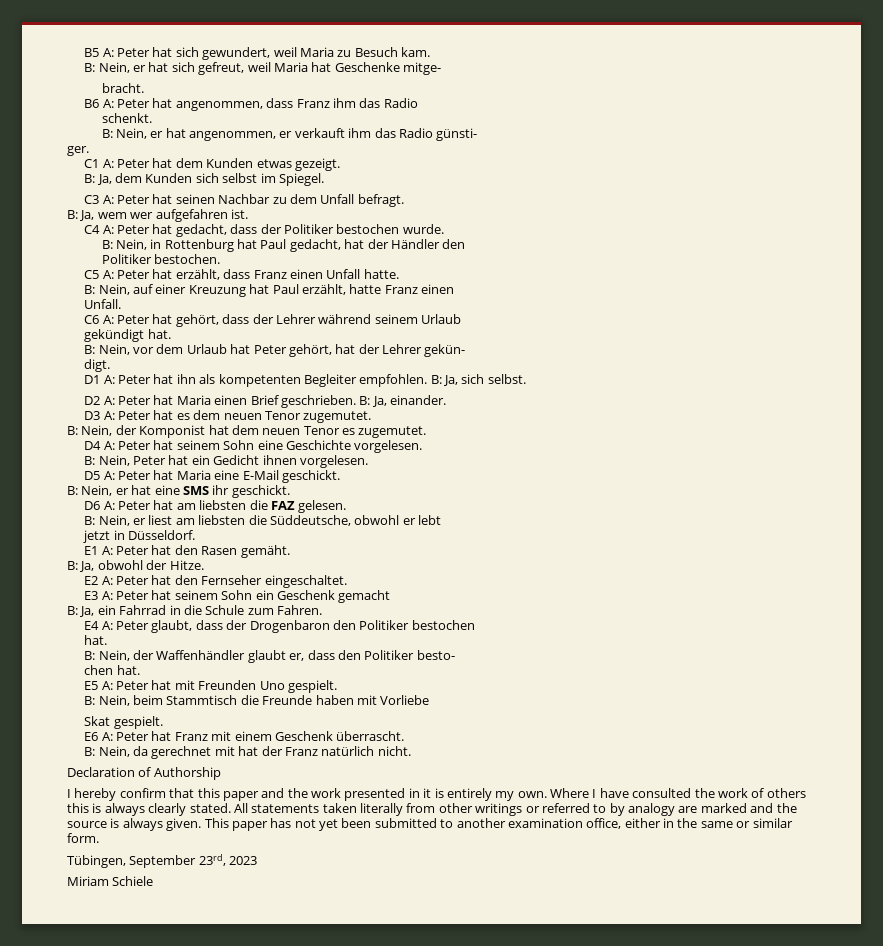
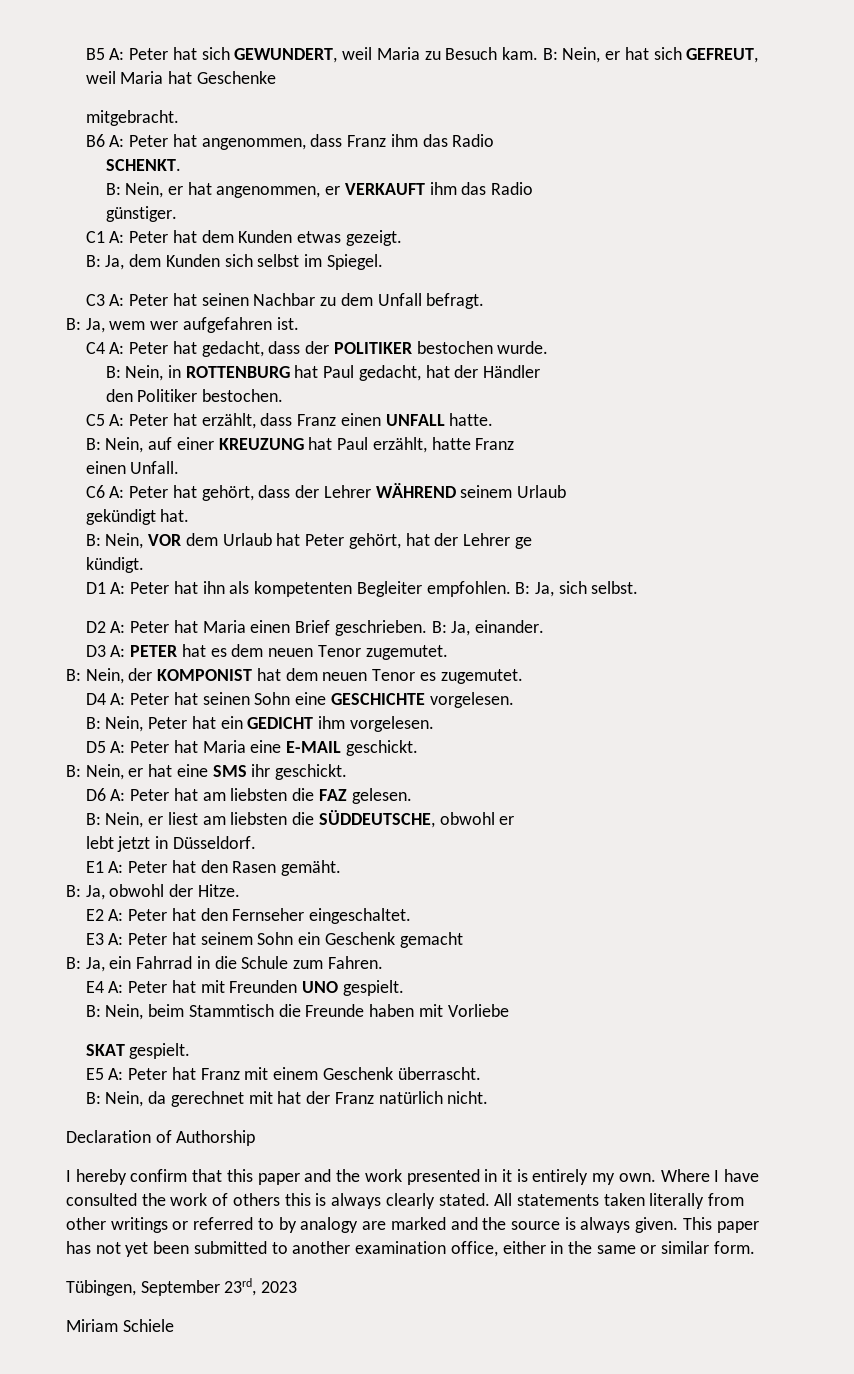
- B5 A: Peter hat sich gewundert, weil Maria zu Besuch kam.
- B: Nein, er hat sich gefreut, weil Maria hat Geschenke mitge-
- bracht.
+ B5 A: Peter hat sich GEWUNDERT, weil Maria zu Besuch kam. B: Nein, er hat sich GEFREUT, weil Maria hat Geschenke
+ mitgebracht.
- schenkt.
+ SCHENKT.
- B: Nein, er hat angenommen, er verkauft ihm das Radio günsti-
- ger.
+ B: Nein, er hat angenommen, er VERKAUFT ihm das Radio
+ günstiger.
- C4 A: Peter hat gedacht, dass der Politiker bestochen wurde.
+ C4 A: Peter hat gedacht, dass der POLITIKER bestochen wurde.
- B: Nein, in Rottenburg hat Paul gedacht, hat der Händler den
- Politiker bestochen.
+ B: Nein, in ROTTENBURG hat Paul gedacht, hat der Händler
+ den Politiker bestochen.
- C5 A: Peter hat erzählt, dass Franz einen Unfall hatte.
+ C5 A: Peter hat erzählt, dass Franz einen UNFALL hatte.
- B: Nein, auf einer Kreuzung hat Paul erzählt, hatte Franz einen
- Unfall.
+ B: Nein, auf einer KREUZUNG hat Paul erzählt, hatte Franz
+ einen Unfall.
- C6 A: Peter hat gehört, dass der Lehrer während seinem Urlaub
+ C6 A: Peter hat gehört, dass der Lehrer WÄHREND seinem Urlaub
- B: Nein, vor dem Urlaub hat Peter gehört, hat der Lehrer gekün-
- digt.
+ B: Nein, VOR dem Urlaub hat Peter gehört, hat der Lehrer ge
+ kündigt.
- D3 A: Peter hat es dem neuen Tenor zugemutet.
+ D3 A: PETER hat es dem neuen Tenor zugemutet.
- B: Nein, der Komponist hat dem neuen Tenor es zugemutet.
+ B: Nein, der KOMPONIST hat dem neuen Tenor es zugemutet.
- D4 A: Peter hat seinem Sohn eine Geschichte vorgelesen.
+ D4 A: Peter hat seinen Sohn eine GESCHICHTE vorgelesen.
- B: Nein, Peter hat ein Gedicht ihnen vorgelesen.
+ B: Nein, Peter hat ein GEDICHT ihm vorgelesen.
- D5 A: Peter hat Maria eine E-Mail geschickt.
+ D5 A: Peter hat Maria eine E-MAIL geschickt.
- B: Nein, er liest am liebsten die Süddeutsche, obwohl er lebt
- jetzt in Düsseldorf.
+ B: Nein, er liest am liebsten die SÜDDEUTSCHE, obwohl er
+ lebt jetzt in Düsseldorf.
- E4 A: Peter glaubt, dass der Drogenbaron den Politiker bestochen
- hat.
- B: Nein, der Waffenhändler glaubt er, dass den Politiker besto-
- chen hat.
- E5 A: Peter hat mit Freunden Uno gespielt.
+ E4 A: Peter hat mit Freunden UNO gespielt.
- Skat gespielt.
- E6 A: Peter hat Franz mit einem Geschenk überrascht.
+ SKAT gespielt.
+ E5 A: Peter hat Franz mit einem Geschenk überrascht.

